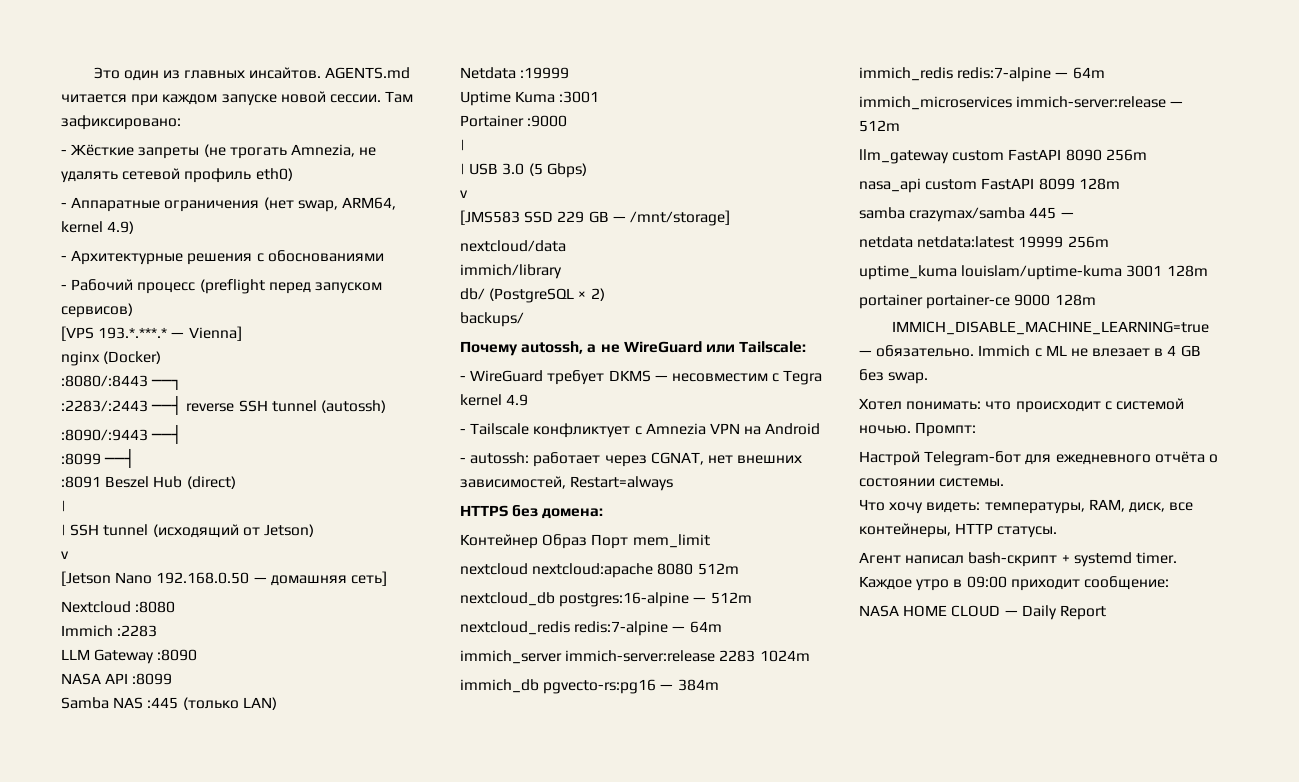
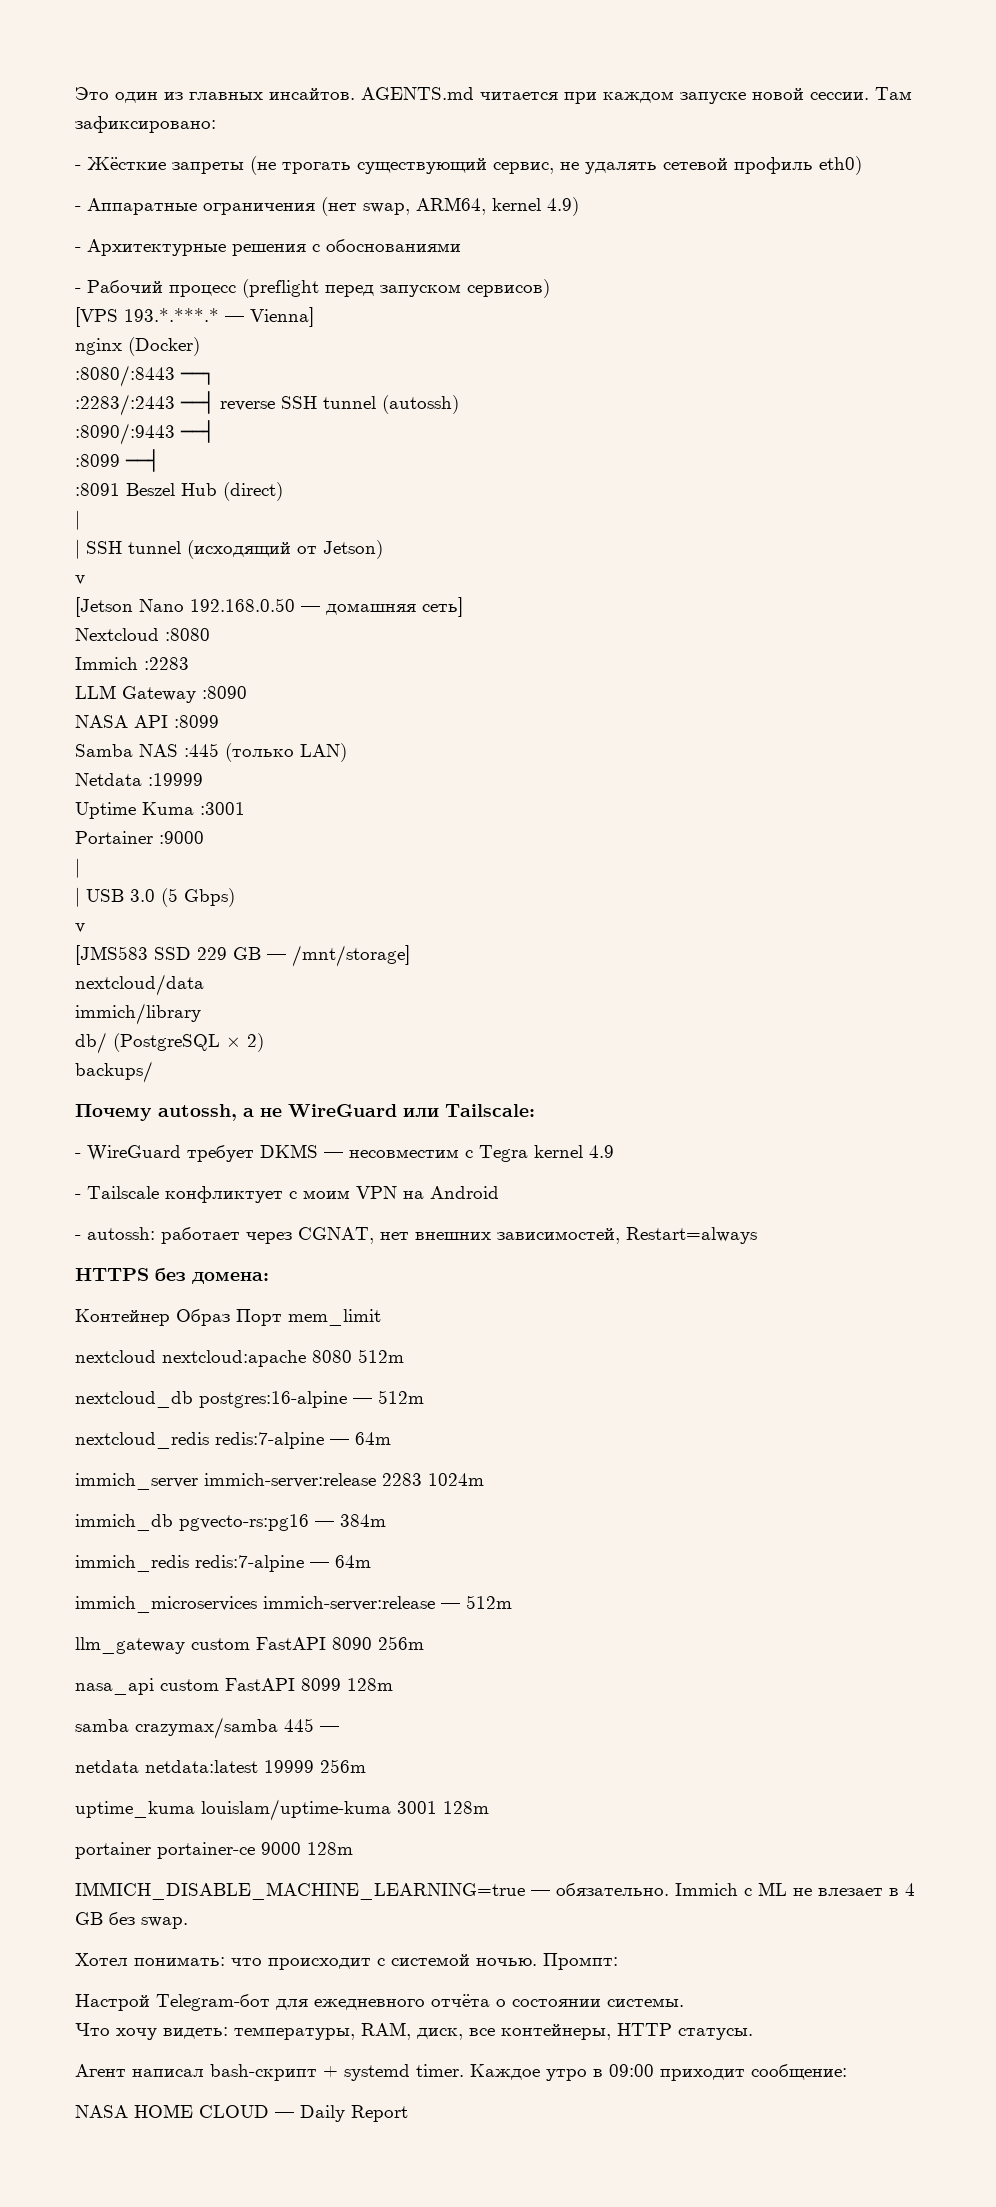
- - Жёсткие запреты (не трогать Amnezia, не удалять сетевой профиль eth0)
+ - Жёсткие запреты (не трогать существующий сервис, не удалять сетевой профиль eth0)
- - Tailscale конфликтует с Amnezia VPN на Android
+ - Tailscale конфликтует с моим VPN на Android

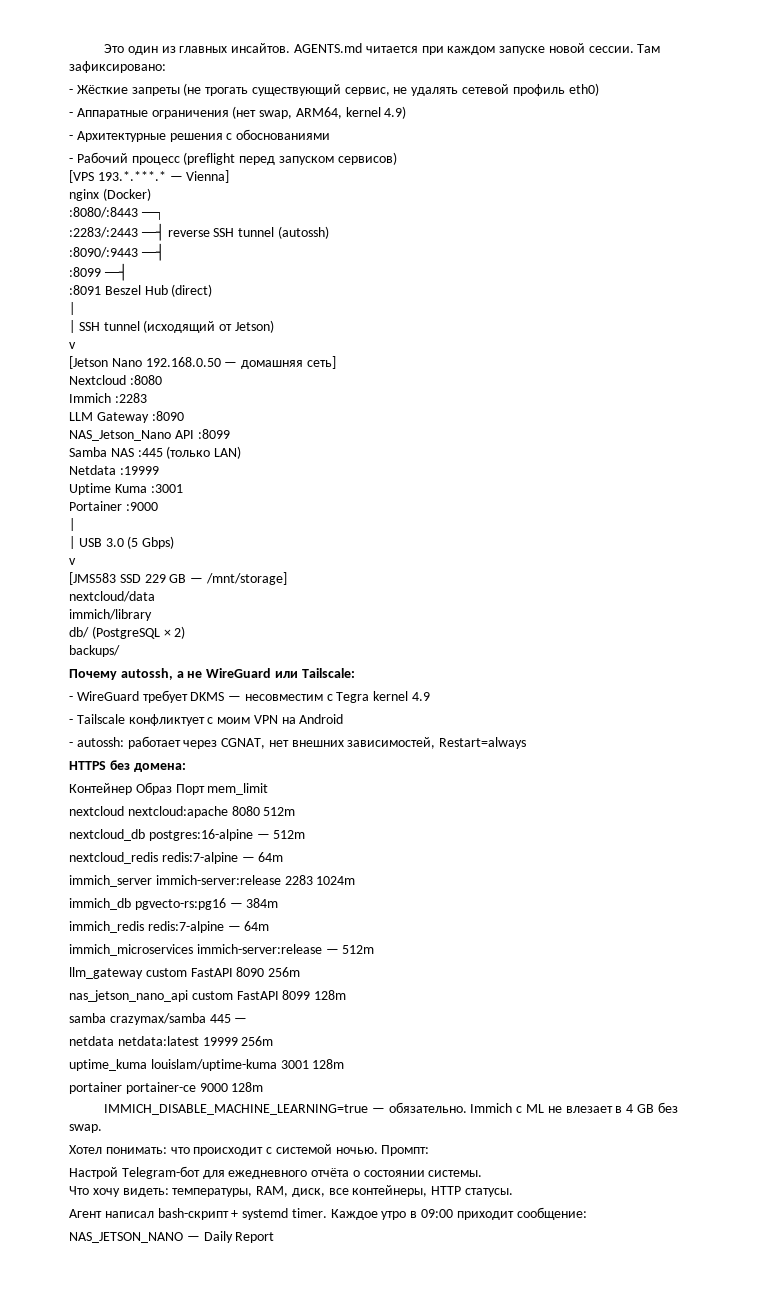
- NASA API :8099
+ NAS_Jetson_Nano API :8099
- nasa_api custom FastAPI 8099 128m
+ nas_jetson_nano_api custom FastAPI 8099 128m
- NASA HOME CLOUD — Daily Report
+ NAS_JETSON_NANO — Daily Report

